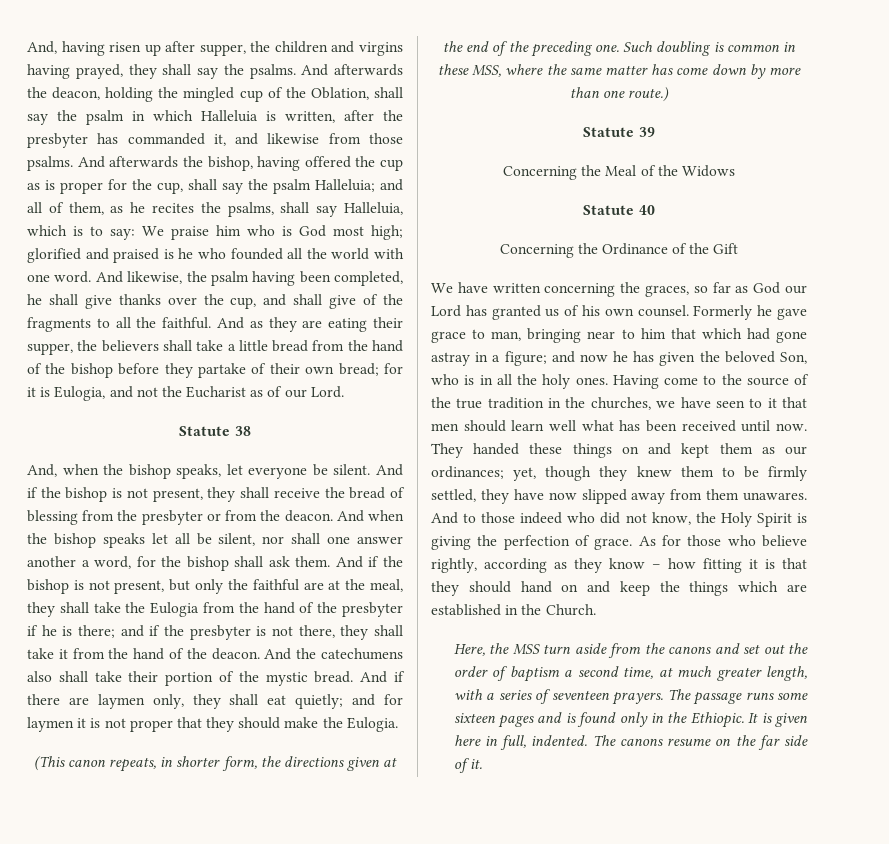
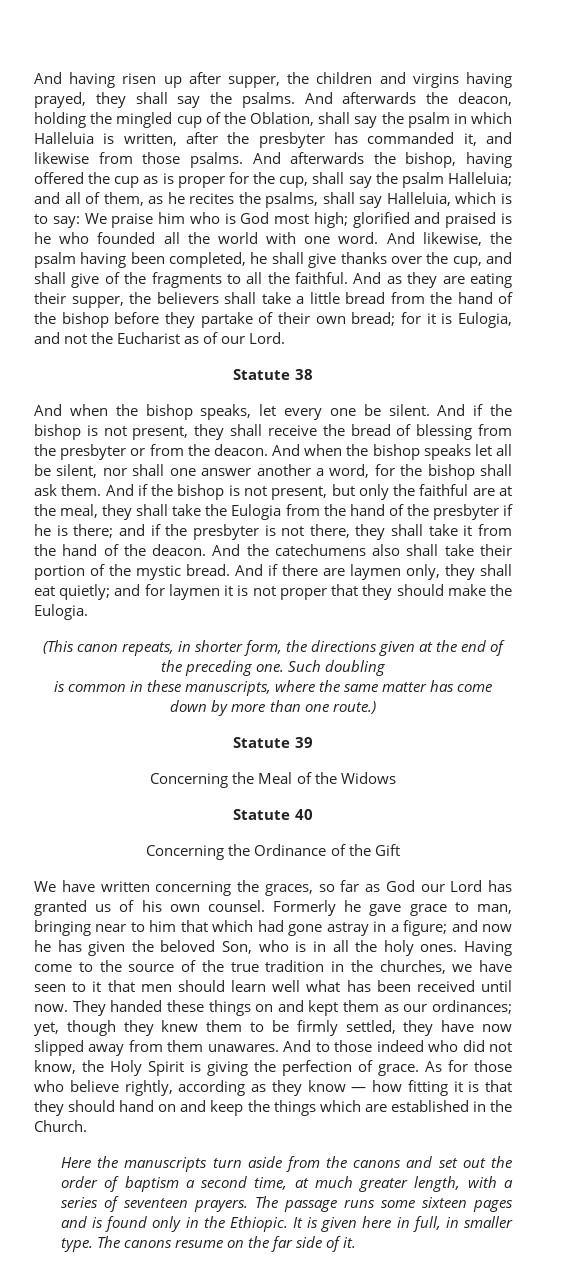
- And, having risen up after supper, the children and virgins having prayed, they shall say the psalms.
+ And having risen up after supper, the children and virgins having prayed, they shall say the psalms.
- And, when the bishop speaks, let everyone be silent.
+ And when the bishop speaks, let every one be silent.
- Such doubling is common in these MSS, where the same matter has come down by more than one route.)
+ Such doubling
+ is common in these manuscripts, where the same matter has come down by more than one route.)
- As for those who believe rightly, according as they know – how fitting it is that they should hand on and keep the things which are established in the Church.
+ As for those who believe rightly, according as they know — how fitting it is that they should hand on and keep the things which are established in the Church.
- Here, the MSS turn aside from the canons and set out the order of baptism a second time, at much greater length, with a series of seventeen prayers.
+ Here the manuscripts turn aside from the canons and set out the order of baptism a second time, at much greater length, with a series of seventeen prayers.
- It is given here in full, indented.
+ It is given here in full, in smaller type.

